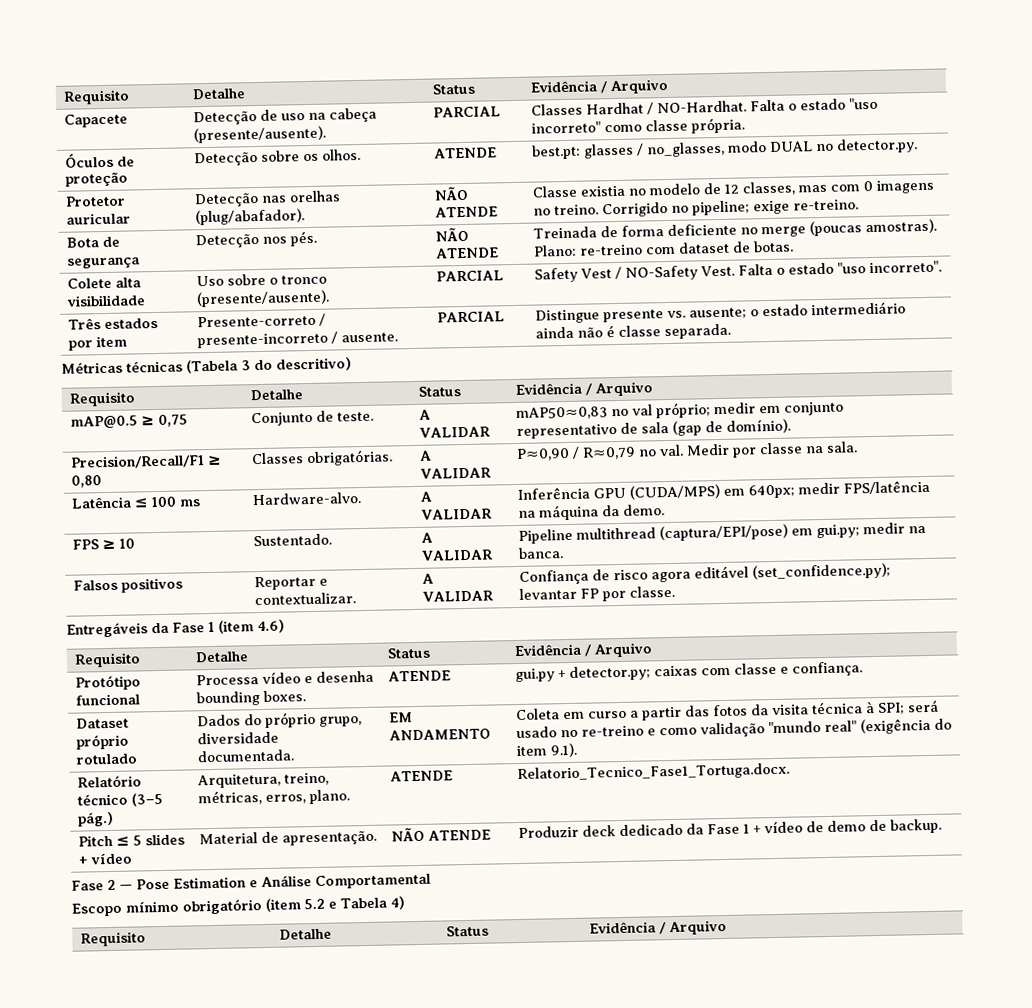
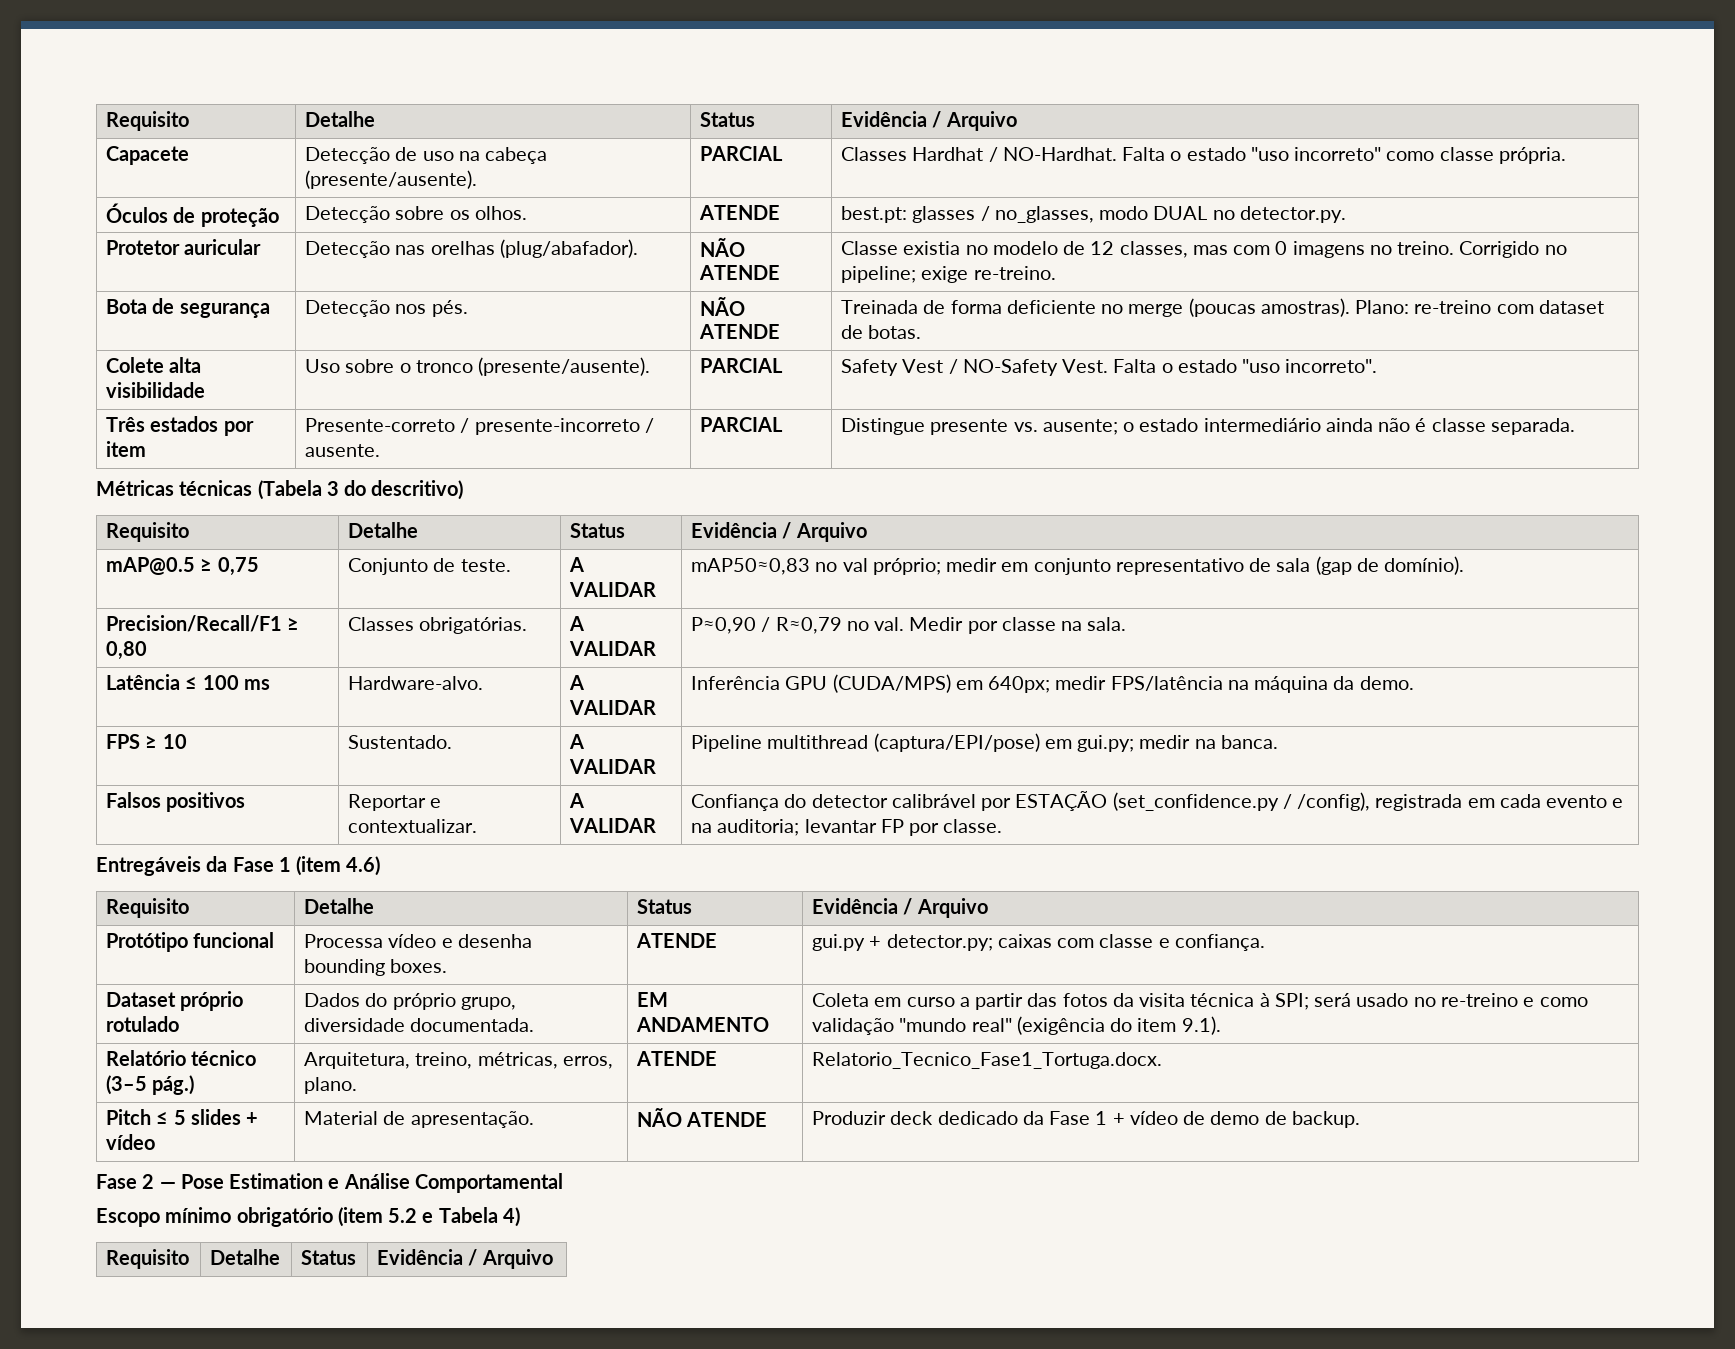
- Falsos positivos | Reportar e contextualizar. | A VALIDAR | Confiança de risco agora editável (set_confidence.py); levantar FP por classe.
+ Falsos positivos | Reportar e contextualizar. | A VALIDAR | Confiança do detector calibrável por ESTAÇÃO (set_confidence.py / /config), registrada em cada evento e na auditoria; levantar FP por classe.

